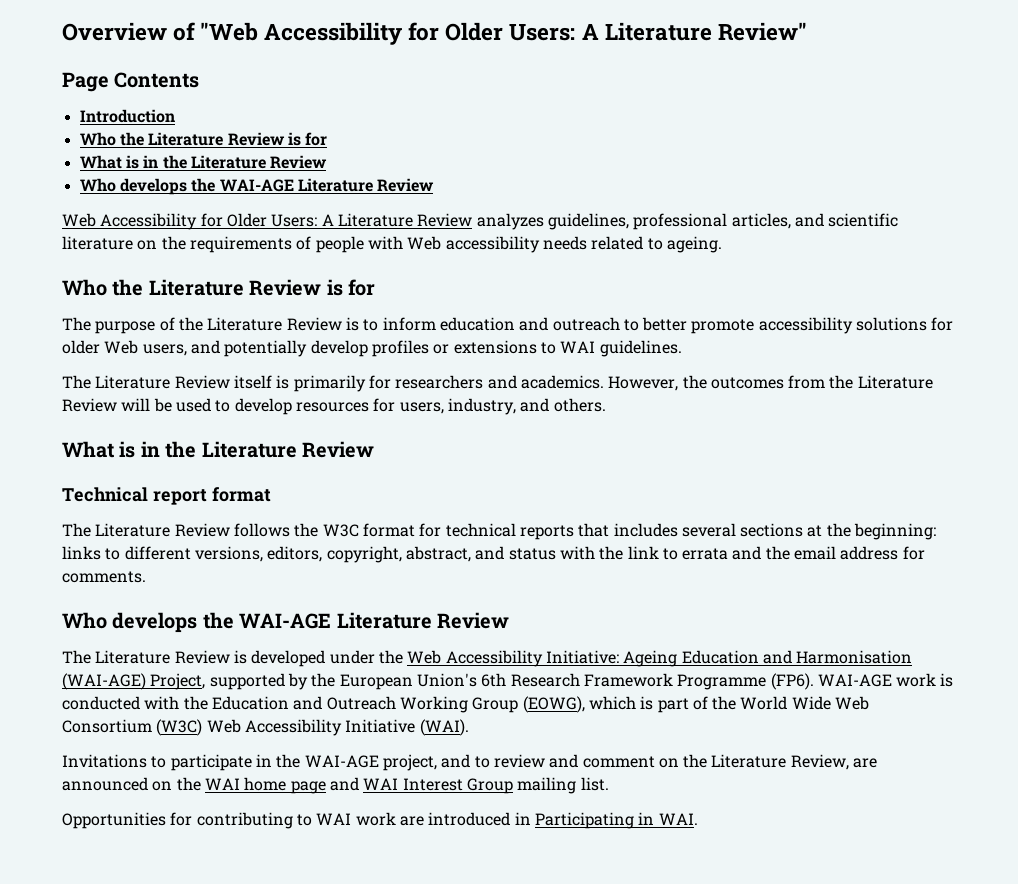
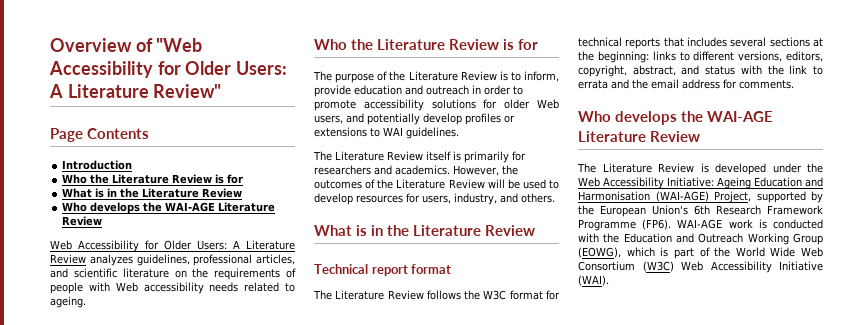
- The purpose of the Literature Review is to inform education and outreach to better promote accessibility solutions for older Web users, and potentially develop profiles or extensions to WAI guidelines.
+ The purpose of the Literature Review is to inform, provide education and outreach in order to promote accessibility solutions for older Web users, and potentially develop profiles or extensions to WAI guidelines.
- However, the outcomes from the Literature Review will be used to develop resources for users, industry, and others.
+ However, the outcomes of the Literature Review will be used to develop resources for users, industry, and others.
- Invitations to participate in the WAI-AGE project, and to review and comment on the Literature Review, are announced on the WAI home page and WAI Interest Group mailing list.
- Opportunities for contributing to WAI work are introduced in Participating in WAI.

